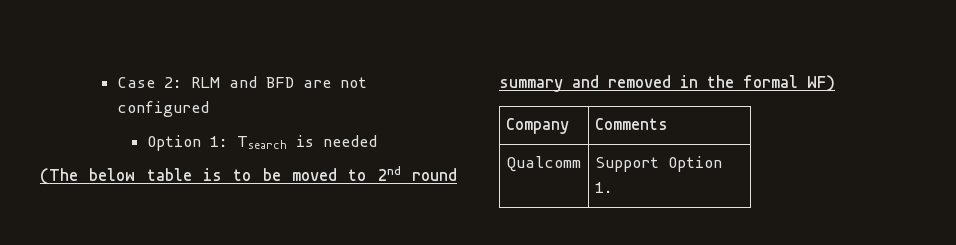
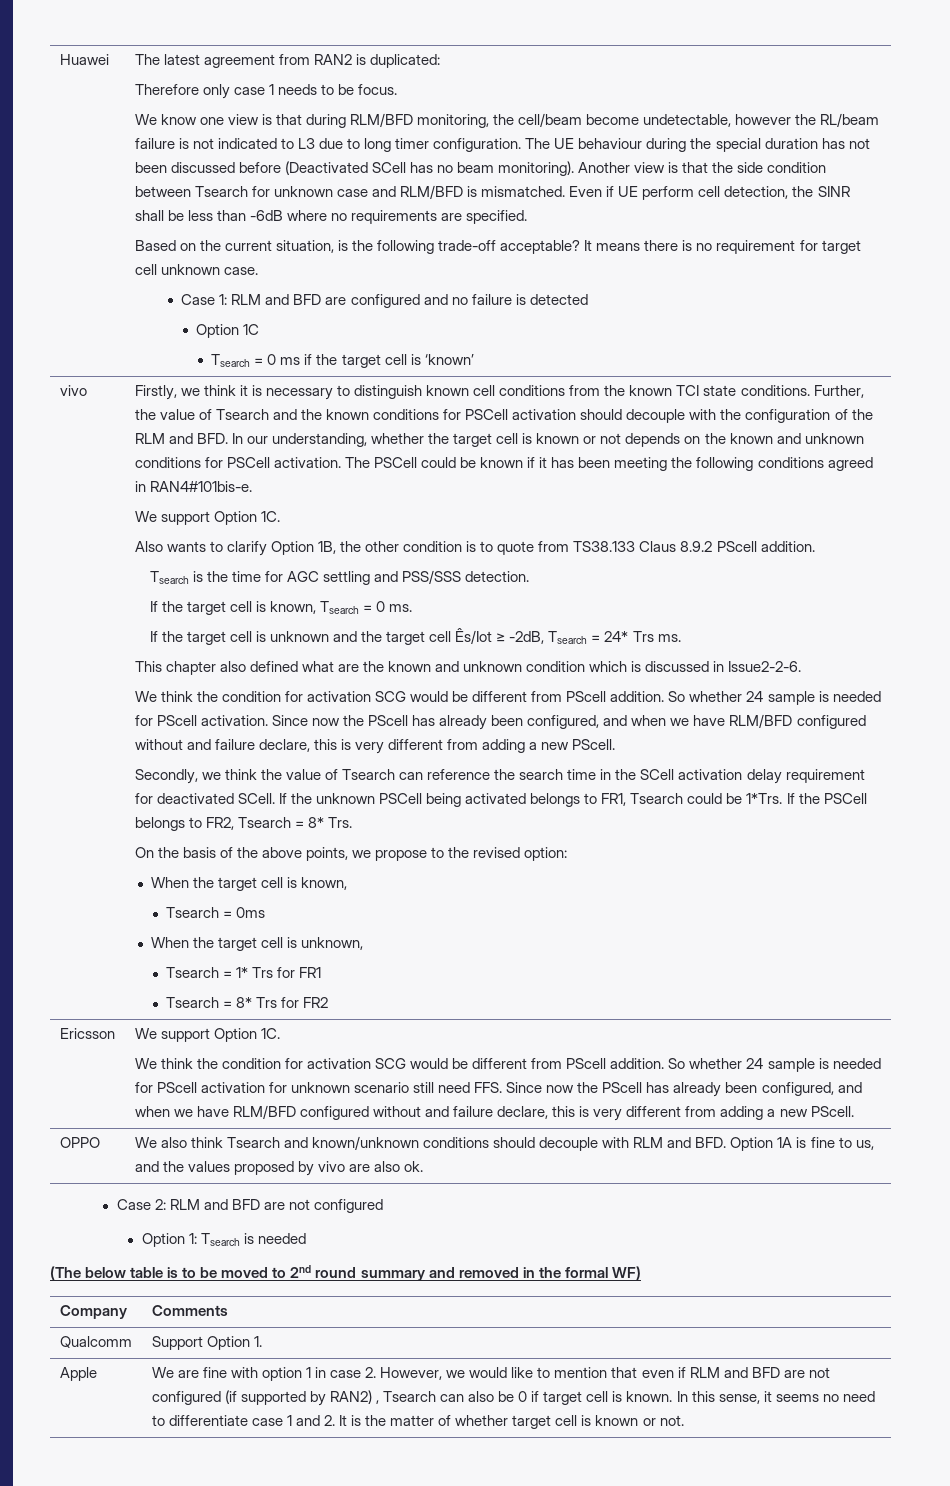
+ Huawei | The latest agreement from RAN2 is duplicated:
+ Therefore only case 1 needs to be focus.
+ We know one view is that during RLM/BFD monitoring, the cell/beam become undetectable, however the RL/beam failure is not indicated to L3 due to long timer configuration. The UE behaviour during the special duration has not been discussed before (Deactivated SCell has no beam monitoring). Another view is that the side condition between Tsearch for unknown case and RLM/BFD is mismatched. Even if UE perform cell detection, the SINR shall be less than -6dB where no requirements are specified.
+ Based on the current situation, is the following trade-off acceptable? It means there is no requirement for target cell unknown case.
+ Case 1: RLM and BFD are configured and no failure is detected
+ Option 1C
+ Tsearch = 0 ms if the target cell is ‘known’
+ vivo | Firstly, we think it is necessary to distinguish known cell conditions from the known TCI state conditions. Further, the value of Tsearch and the known conditions for PSCell activation should decouple with the configuration of the RLM and BFD. In our understanding, whether the target cell is known or not depends on the known and unknown conditions for PSCell activation. The PSCell could be known if it has been meeting the following conditions agreed in RAN4#101bis-e.
+ We support Option 1C.
+ Also wants to clarify Option 1B, the other condition is to quote from TS38.133 Claus 8.9.2 PScell addition.
+ Tsearch is the time for AGC settling and PSS/SSS detection.
+ If the target cell is known, Tsearch = 0 ms.
+ If the target cell is unknown and the target cell Ês/Iot ≥ -2dB, Tsearch = 24* Trs ms.
+ This chapter also defined what are the known and unknown condition which is discussed in Issue2-2-6.
+ We think the condition for activation SCG would be different from PScell addition. So whether 24 sample is needed for PScell activation. Since now the PScell has already been configured, and when we have RLM/BFD configured without and failure declare, this is very different from adding a new PScell.
+ Secondly, we think the value of Tsearch can reference the search time in the SCell activation delay requirement for deactivated SCell. If the unknown PSCell being activated belongs to FR1, Tsearch could be 1*Trs. If the PSCell belongs to FR2, Tsearch = 8* Trs.
+ On the basis of the above points, we propose to the revised option:
+ When the target cell is known,
+ Tsearch = 0ms
+ When the target cell is unknown,
+ Tsearch = 1* Trs for FR1
+ Tsearch = 8* Trs for FR2
+ Ericsson | We support Option 1C.
+ We think the condition for activation SCG would be different from PScell addition. So whether 24 sample is needed for PScell activation for unknown scenario still need FFS. Since now the PScell has already been configured, and when we have RLM/BFD configured without and failure declare, this is very different from adding a new PScell.
+ OPPO | We also think Tsearch and known/unknown conditions should decouple with RLM and BFD. Option 1A is fine to us, and the values proposed by vivo are also ok.
+ Apple | We are fine with option 1 in case 2. However, we would like to mention that even if RLM and BFD are not configured (if supported by RAN2) , Tsearch can also be 0 if target cell is known. In this sense, it seems no need to differentiate case 1 and 2. It is the matter of whether target cell is known or not.

